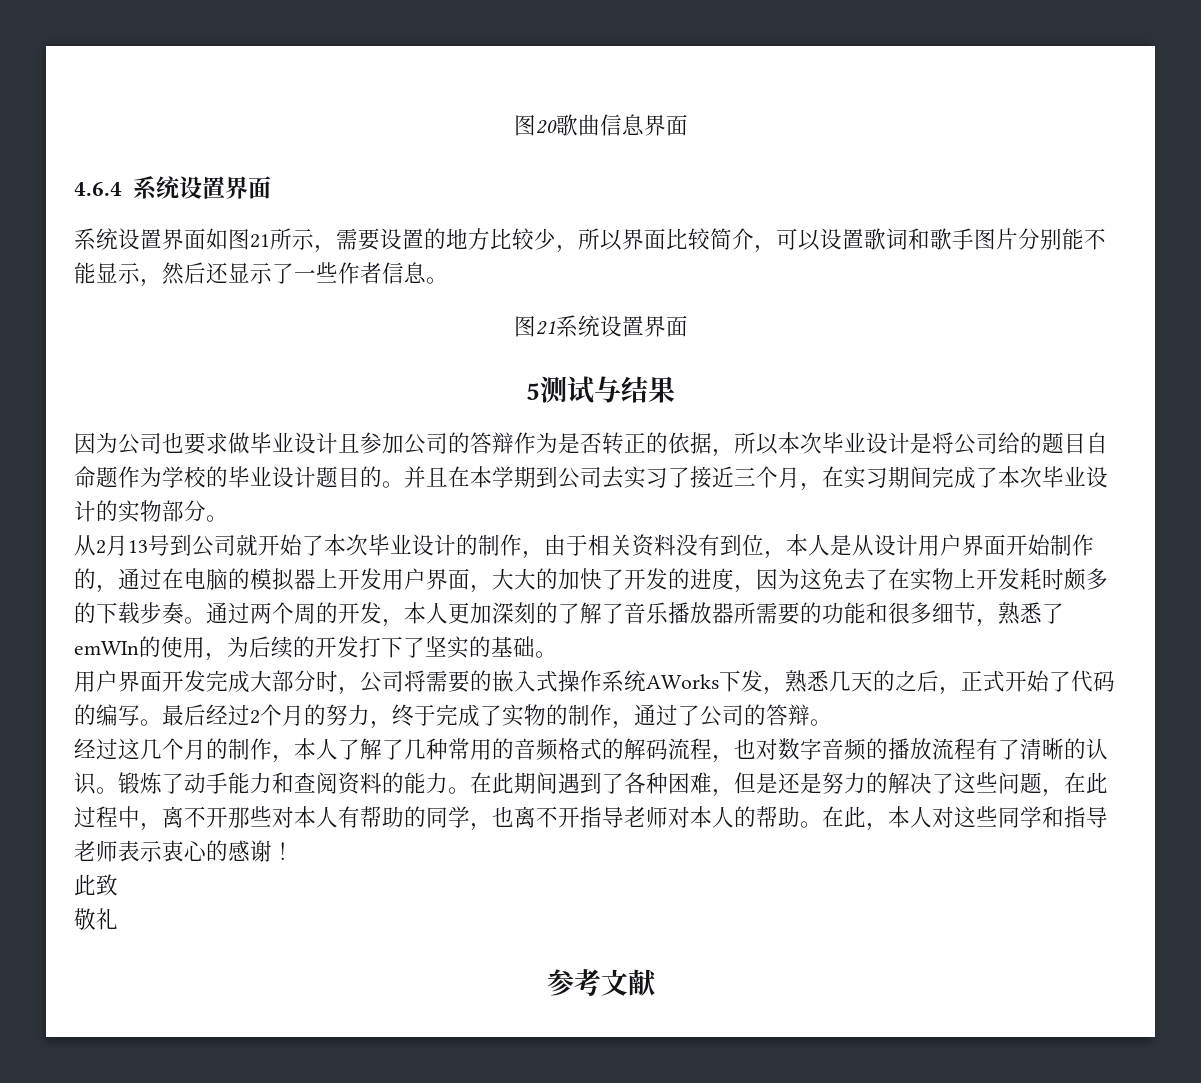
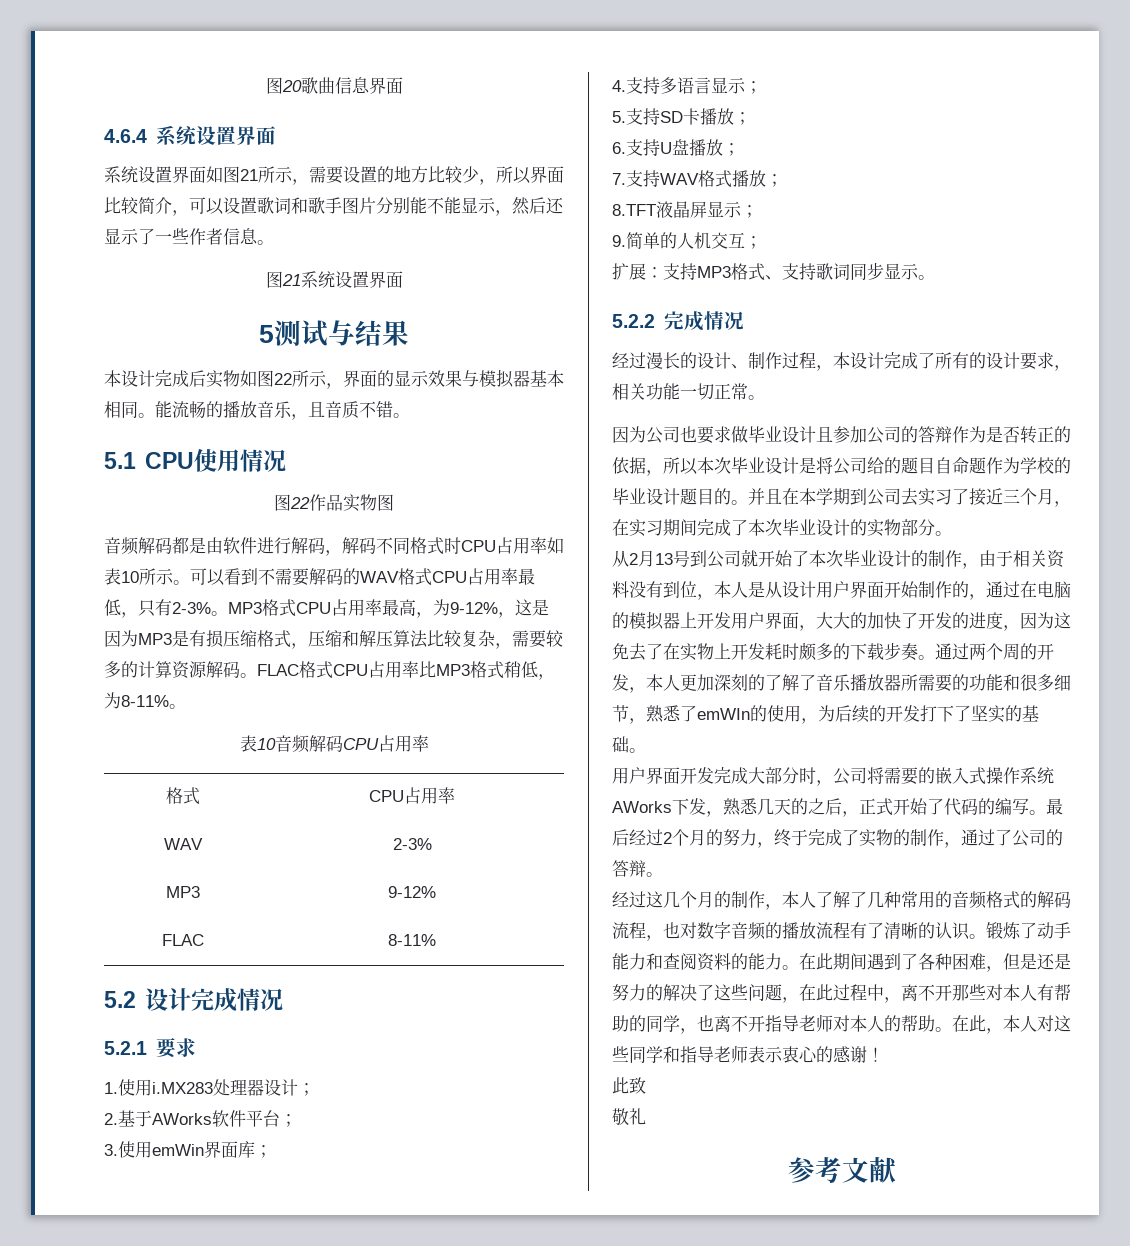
+ 本设计完成后实物如图22所示，界面的显示效果与模拟器基本相同。能流畅的播放音乐，且音质不错。
+ 5.1 CPU使用情况
+ 图22作品实物图
+ 音频解码都是由软件进行解码，解码不同格式时CPU占用率如表10所示。可以看到不需要解码的WAV格式CPU占用率最低，只有2-3%。MP3格式CPU占用率最高，为9-12%，这是因为MP3是有损压缩格式，压缩和解压算法比较复杂，需要较多的计算资源解码。FLAC格式CPU占用率比MP3格式稍低，为8-11%。
+ 表10音频解码CPU占用率
+ 格式 | CPU占用率
+ WAV | 2-3%
+ MP3 | 9-12%
+ FLAC | 8-11%
+ 5.2设计完成情况
+ 5.2.1要求
+ 1.使用i.MX283处理器设计；
+ 2.基于AWorks软件平台；
+ 3.使用emWin界面库；
+ 4.支持多语言显示；
+ 5.支持SD卡播放；
+ 6.支持U盘播放；
+ 7.支持WAV格式播放；
+ 8.TFT液晶屏显示；
+ 9.简单的人机交互；
+ 扩展：支持MP3格式、支持歌词同步显示。
+ 5.2.2完成情况
+ 经过漫长的设计、制作过程，本设计完成了所有的设计要求，相关功能一切正常。

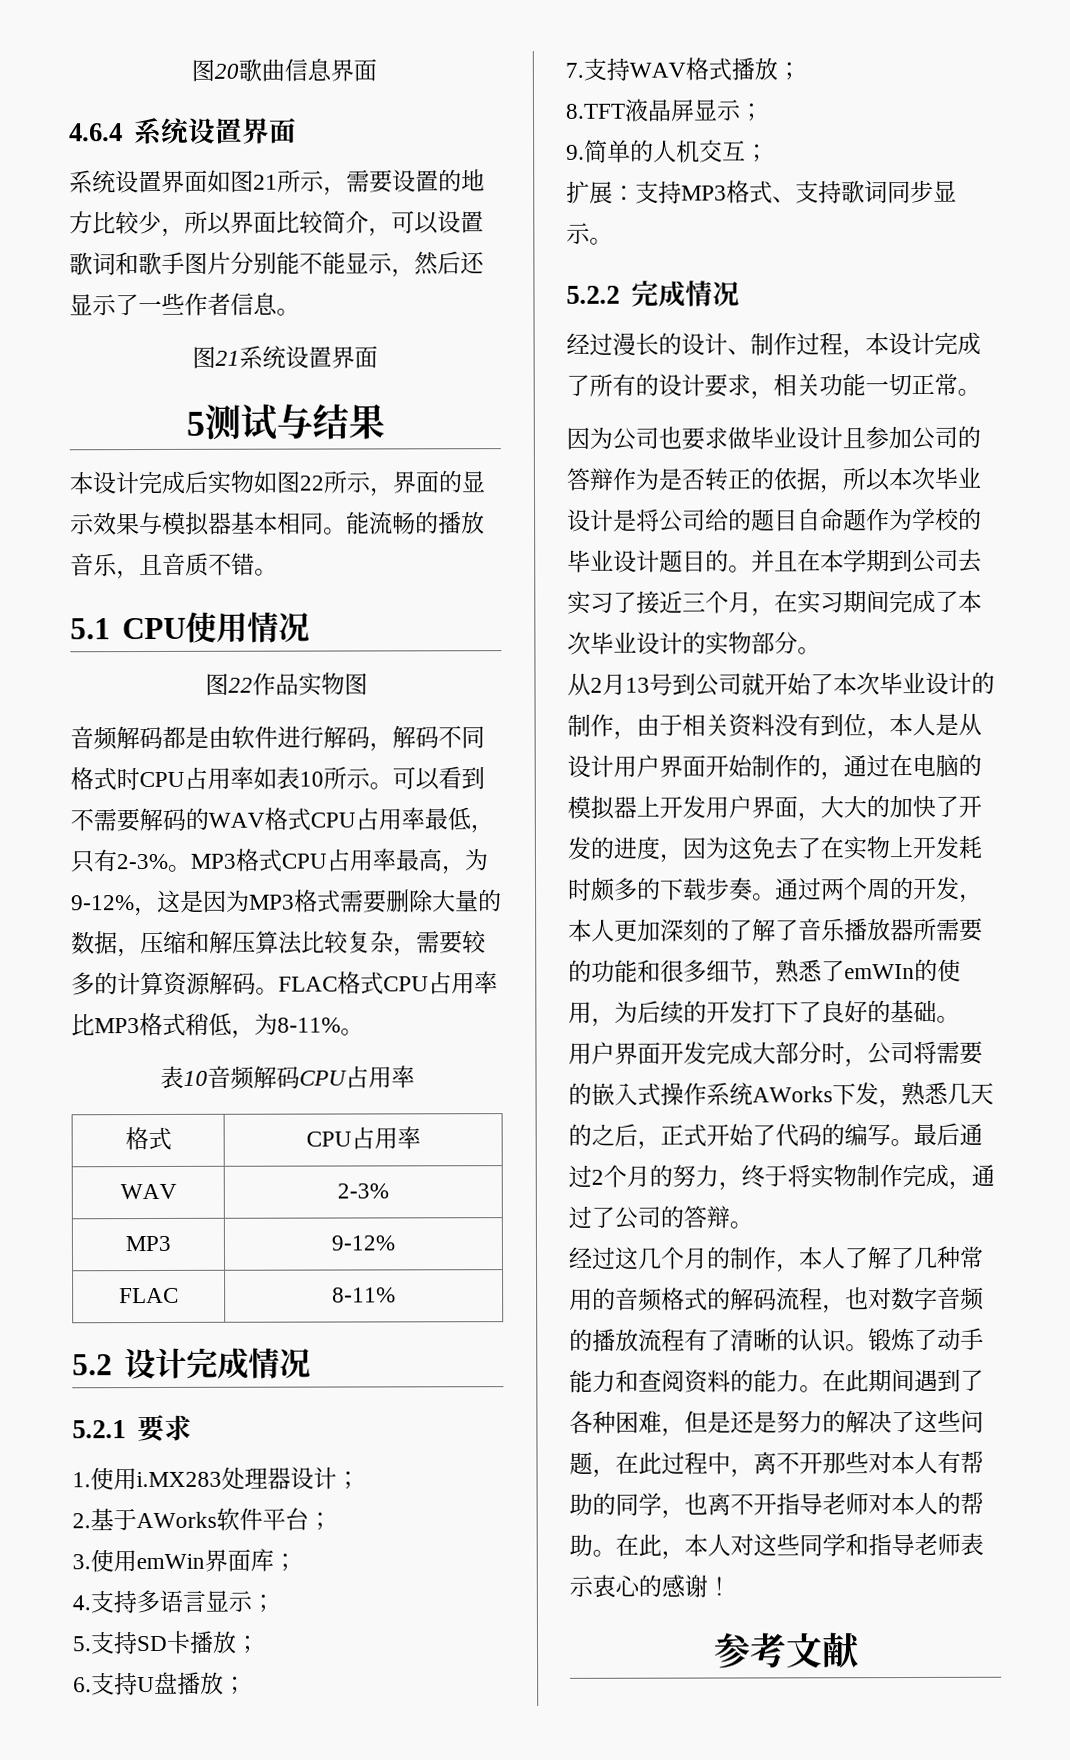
- MP3格式CPU占用率最高，为9-12%，这是因为MP3是有损压缩格式，压缩和解压算法比较复杂，需要较多的计算资源解码。
+ MP3格式CPU占用率最高，为9-12%，这是因为MP3格式需要删除大量的数据，压缩和解压算法比较复杂，需要较多的计算资源解码。
- 通过两个周的开发，本人更加深刻的了解了音乐播放器所需要的功能和很多细节，熟悉了emWIn的使用，为后续的开发打下了坚实的基础。
+ 通过两个周的开发，本人更加深刻的了解了音乐播放器所需要的功能和很多细节，熟悉了emWIn的使用，为后续的开发打下了良好的基础。
- 最后经过2个月的努力，终于完成了实物的制作，通过了公司的答辩。
+ 最后通过2个月的努力，终于将实物制作完成，通过了公司的答辩。
- 此致
- 敬礼

